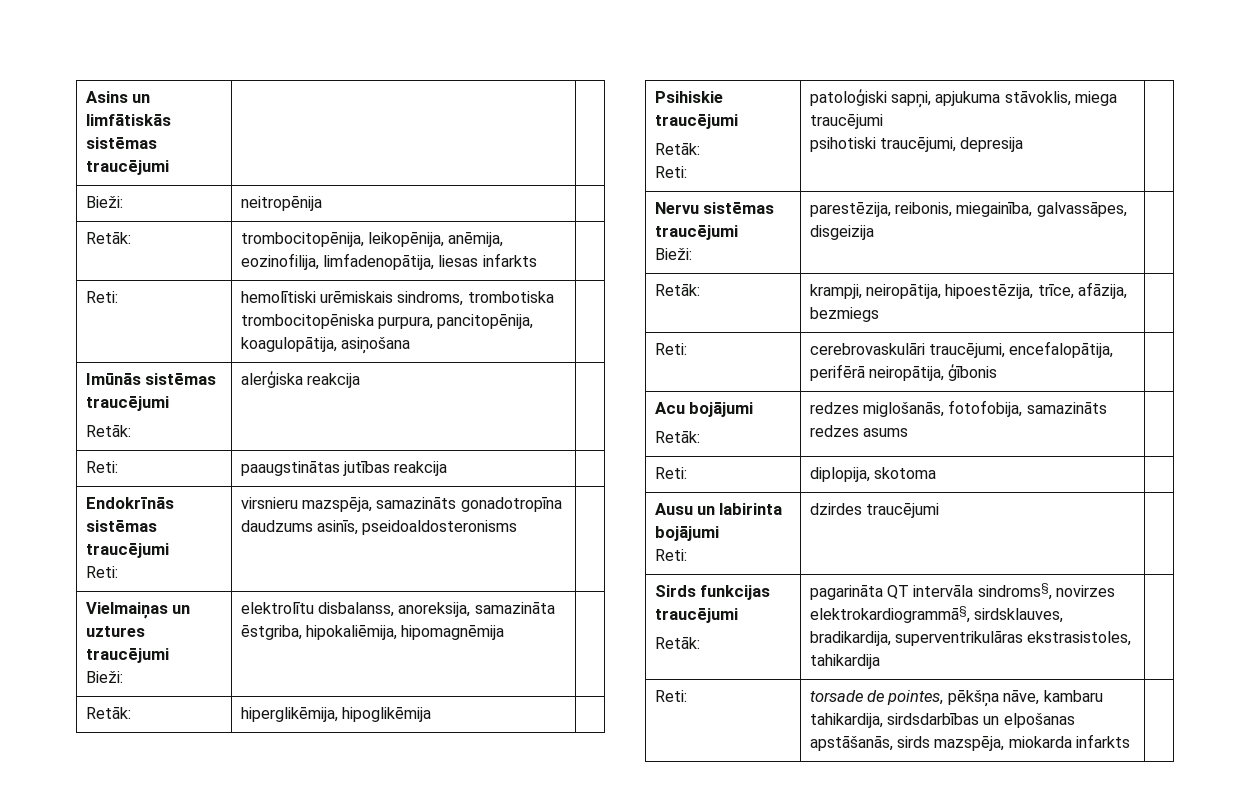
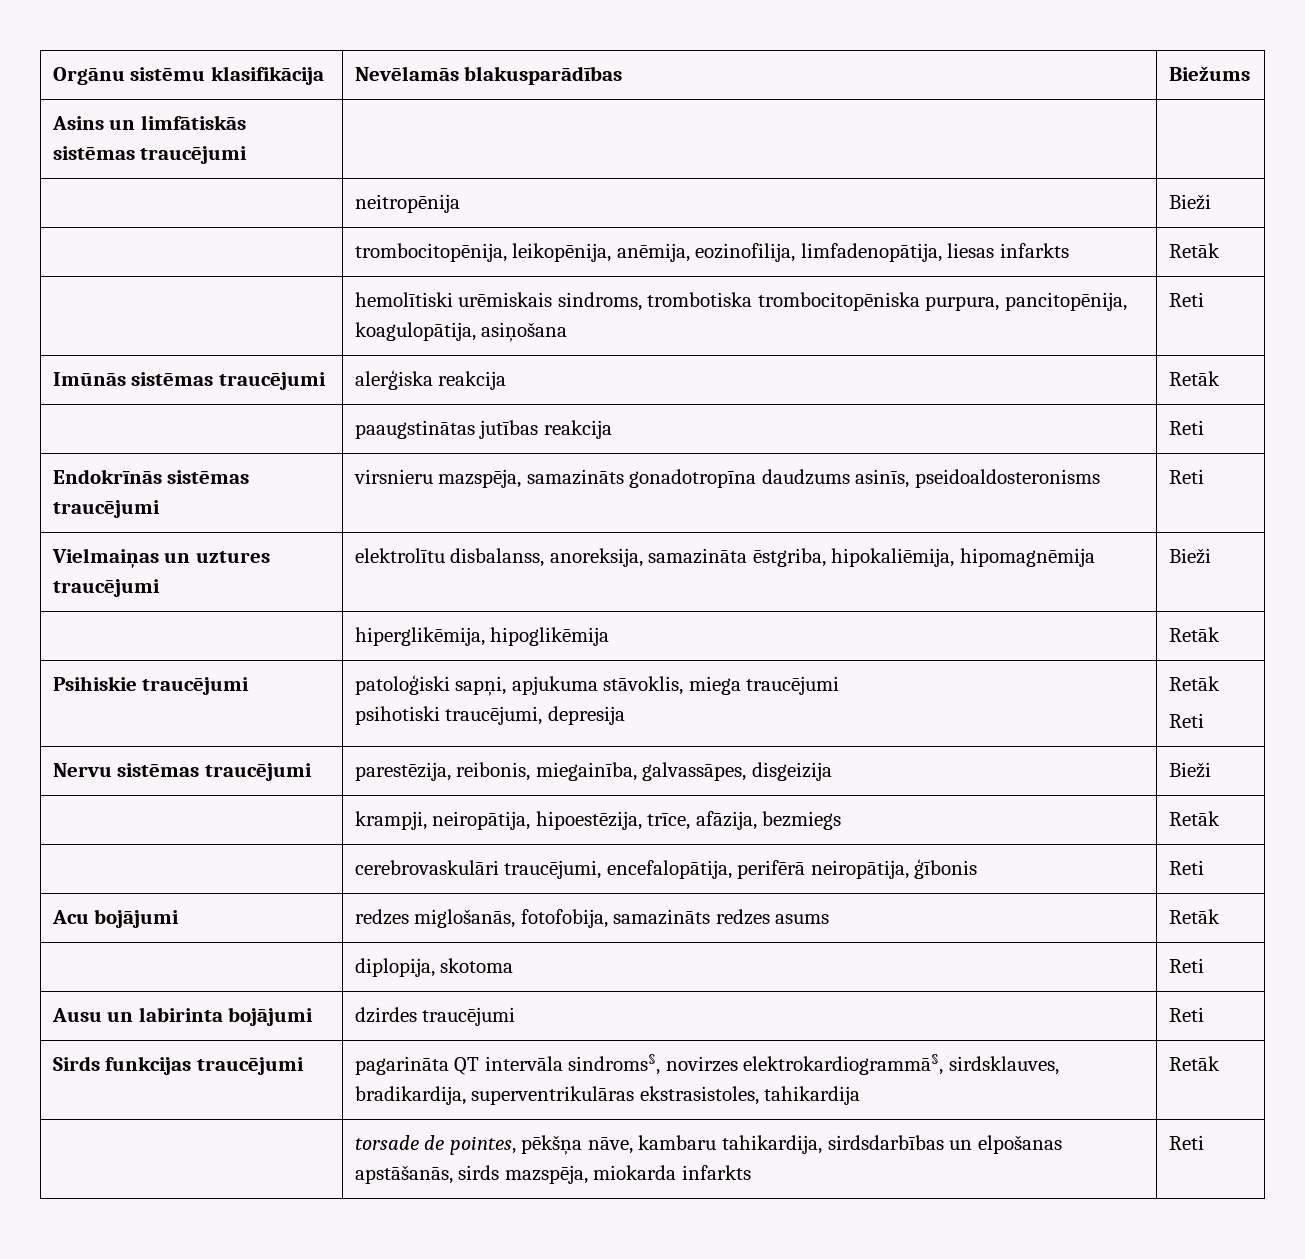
+ Orgānu sistēmu klasifikācija | Nevēlamās blakusparādības | Biežums
- Bieži: | neitropēnija |
- Retāk: | trombocitopēnija, leikopēnija, anēmija, eozinofilija, limfadenopātija, liesas infarkts |
- Reti: | hemolītiski urēmiskais sindroms, trombotiska trombocitopēniska purpura, pancitopēnija, koagulopātija, asiņošana |
+ | neitropēnija | Bieži
+ | trombocitopēnija, leikopēnija, anēmija, eozinofilija, limfadenopātija, liesas infarkts | Retāk
+ | hemolītiski urēmiskais sindroms, trombotiska trombocitopēniska purpura, pancitopēnija, koagulopātija, asiņošana | Reti
- Imūnās sistēmas traucējumi
- Retāk: | alerģiska reakcija |
- Reti: | paaugstinātas jutības reakcija |
+ Imūnās sistēmas traucējumi | alerģiska reakcija | Retāk
+ | paaugstinātas jutības reakcija | Reti
- Endokrīnās sistēmas traucējumi
- Reti: | virsnieru mazspēja, samazināts gonadotropīna daudzums asinīs, pseidoaldosteronisms |
+ Endokrīnās sistēmas traucējumi | virsnieru mazspēja, samazināts gonadotropīna daudzums asinīs, pseidoaldosteronisms | Reti
- Vielmaiņas un uztures traucējumi
- Bieži: | elektrolītu disbalanss, anoreksija, samazināta ēstgriba, hipokaliēmija, hipomagnēmija |
- Retāk: | hiperglikēmija, hipoglikēmija |
+ Vielmaiņas un uztures traucējumi | elektrolītu disbalanss, anoreksija, samazināta ēstgriba, hipokaliēmija, hipomagnēmija | Bieži
+ | hiperglikēmija, hipoglikēmija | Retāk
- Psihiskie traucējumi
- Retāk:
- Reti: | patoloģiski sapņi, apjukuma stāvoklis, miega traucējumi
- psihotiski traucējumi, depresija |
+ Psihiskie traucējumi | patoloģiski sapņi, apjukuma stāvoklis, miega traucējumi
+ psihotiski traucējumi, depresija | Retāk
+ Reti
- Nervu sistēmas traucējumi
- Bieži: | parestēzija, reibonis, miegainība, galvassāpes, disgeizija |
- Retāk: | krampji, neiropātija, hipoestēzija, trīce, afāzija, bezmiegs |
- Reti: | cerebrovaskulāri traucējumi, encefalopātija, perifērā neiropātija, ģībonis |
+ Nervu sistēmas traucējumi | parestēzija, reibonis, miegainība, galvassāpes, disgeizija | Bieži
+ | krampji, neiropātija, hipoestēzija, trīce, afāzija, bezmiegs | Retāk
+ | cerebrovaskulāri traucējumi, encefalopātija, perifērā neiropātija, ģībonis | Reti
- Acu bojājumi
- Retāk: | redzes miglošanās, fotofobija, samazināts redzes asums |
- Reti: | diplopija, skotoma |
+ Acu bojājumi | redzes miglošanās, fotofobija, samazināts redzes asums | Retāk
+ | diplopija, skotoma | Reti
- Ausu un labirinta bojājumi
- Reti: | dzirdes traucējumi |
+ Ausu un labirinta bojājumi | dzirdes traucējumi | Reti
- Sirds funkcijas traucējumi
- Retāk: | pagarināta QT intervāla sindroms§, novirzes elektrokardiogrammā§, sirdsklauves, bradikardija, superventrikulāras ekstrasistoles, tahikardija |
- Reti: | torsade de pointes, pēkšņa nāve, kambaru tahikardija, sirdsdarbības un elpošanas apstāšanās, sirds mazspēja, miokarda infarkts |
+ Sirds funkcijas traucējumi | pagarināta QT intervāla sindroms§, novirzes elektrokardiogrammā§, sirdsklauves, bradikardija, superventrikulāras ekstrasistoles, tahikardija | Retāk
+ | torsade de pointes, pēkšņa nāve, kambaru tahikardija, sirdsdarbības un elpošanas apstāšanās, sirds mazspēja, miokarda infarkts | Reti

